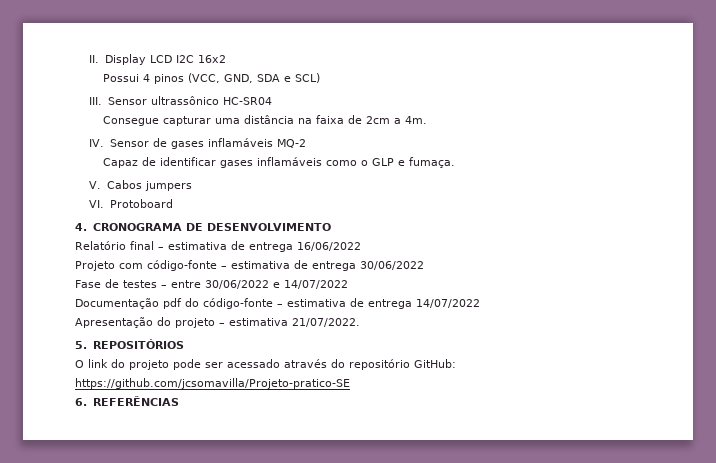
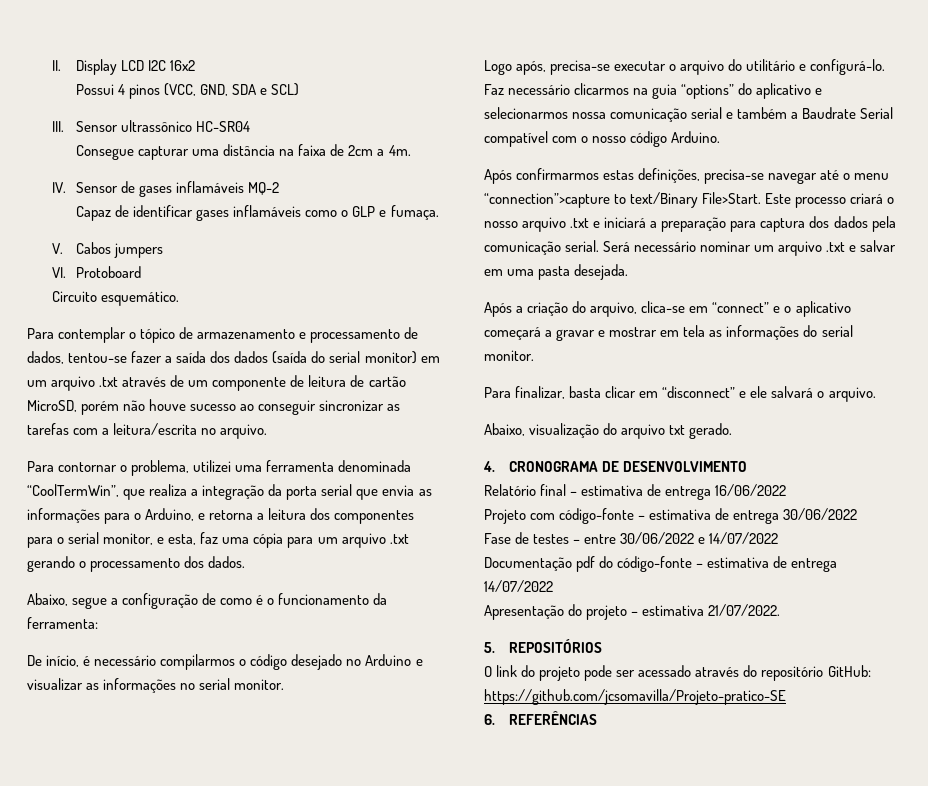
+ Circuito esquemático.
+ Para contemplar o tópico de armazenamento e processamento de dados, tentou-se fazer a saída dos dados (saída do serial monitor) em um arquivo .txt através de um componente de leitura de cartão MicroSD, porém não houve sucesso ao conseguir sincronizar as tarefas com a leitura/escrita no arquivo.
+ Para contornar o problema, utilizei uma ferramenta denominada “CoolTermWin”, que realiza a integração da porta serial que envia as informações para o Arduino, e retorna a leitura dos componentes para o serial monitor, e esta, faz uma cópia para um arquivo .txt gerando o processamento dos dados.
+ Abaixo, segue a configuração de como é o funcionamento da ferramenta:
+ De início, é necessário compilarmos o código desejado no Arduino e visualizar as informações no serial monitor.
+ Logo após, precisa-se executar o arquivo do utilitário e configurá-lo. Faz necessário clicarmos na guia “options” do aplicativo e selecionarmos nossa comunicação serial e também a Baudrate Serial compatível com o nosso código Arduino.
+ Após confirmarmos estas definições, precisa-se navegar até o menu “connection”>capture to text/Binary File>Start. Este processo criará o nosso arquivo .txt e iniciará a preparação para captura dos dados pela comunicação serial. Será necessário nominar um arquivo .txt e salvar em uma pasta desejada.
+ Após a criação do arquivo, clica-se em “connect” e o aplicativo começará a gravar e mostrar em tela as informações do serial monitor.
+ Para finalizar, basta clicar em “disconnect” e ele salvará o arquivo.
+ Abaixo, visualização do arquivo txt gerado.

